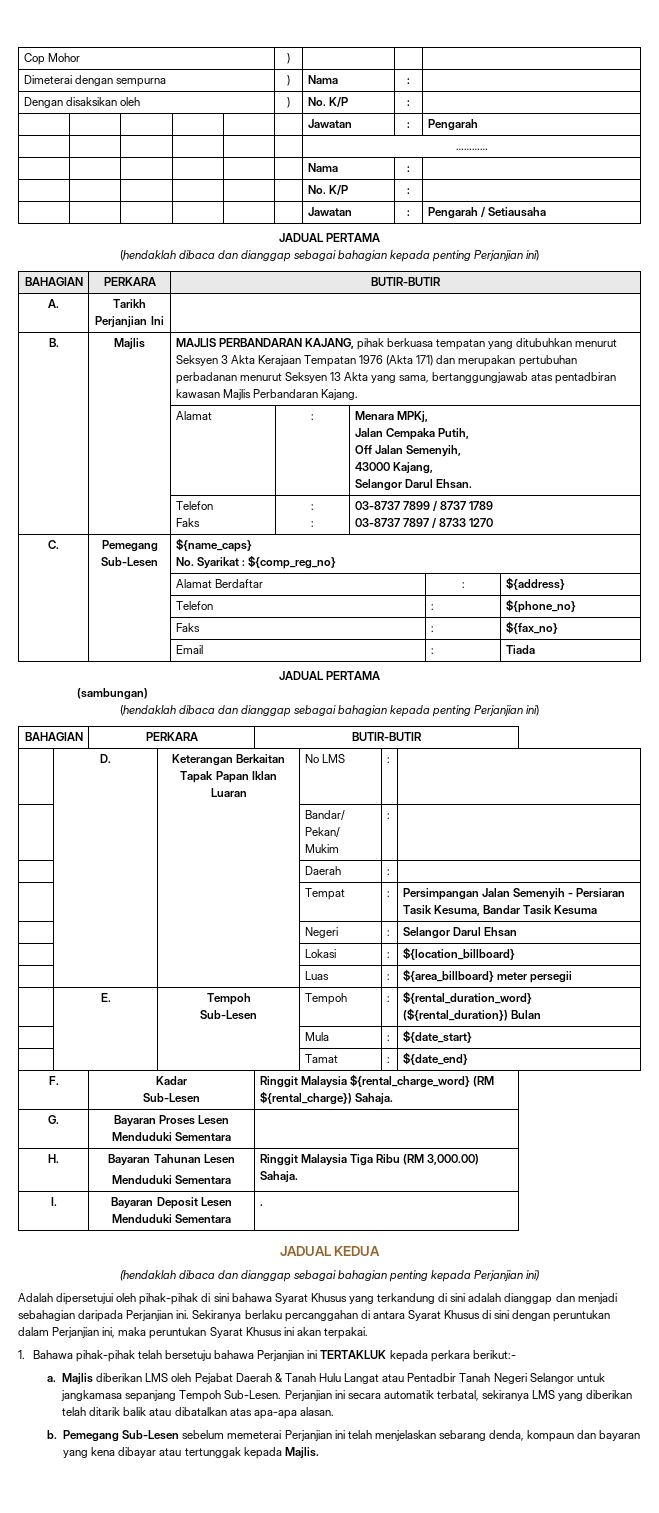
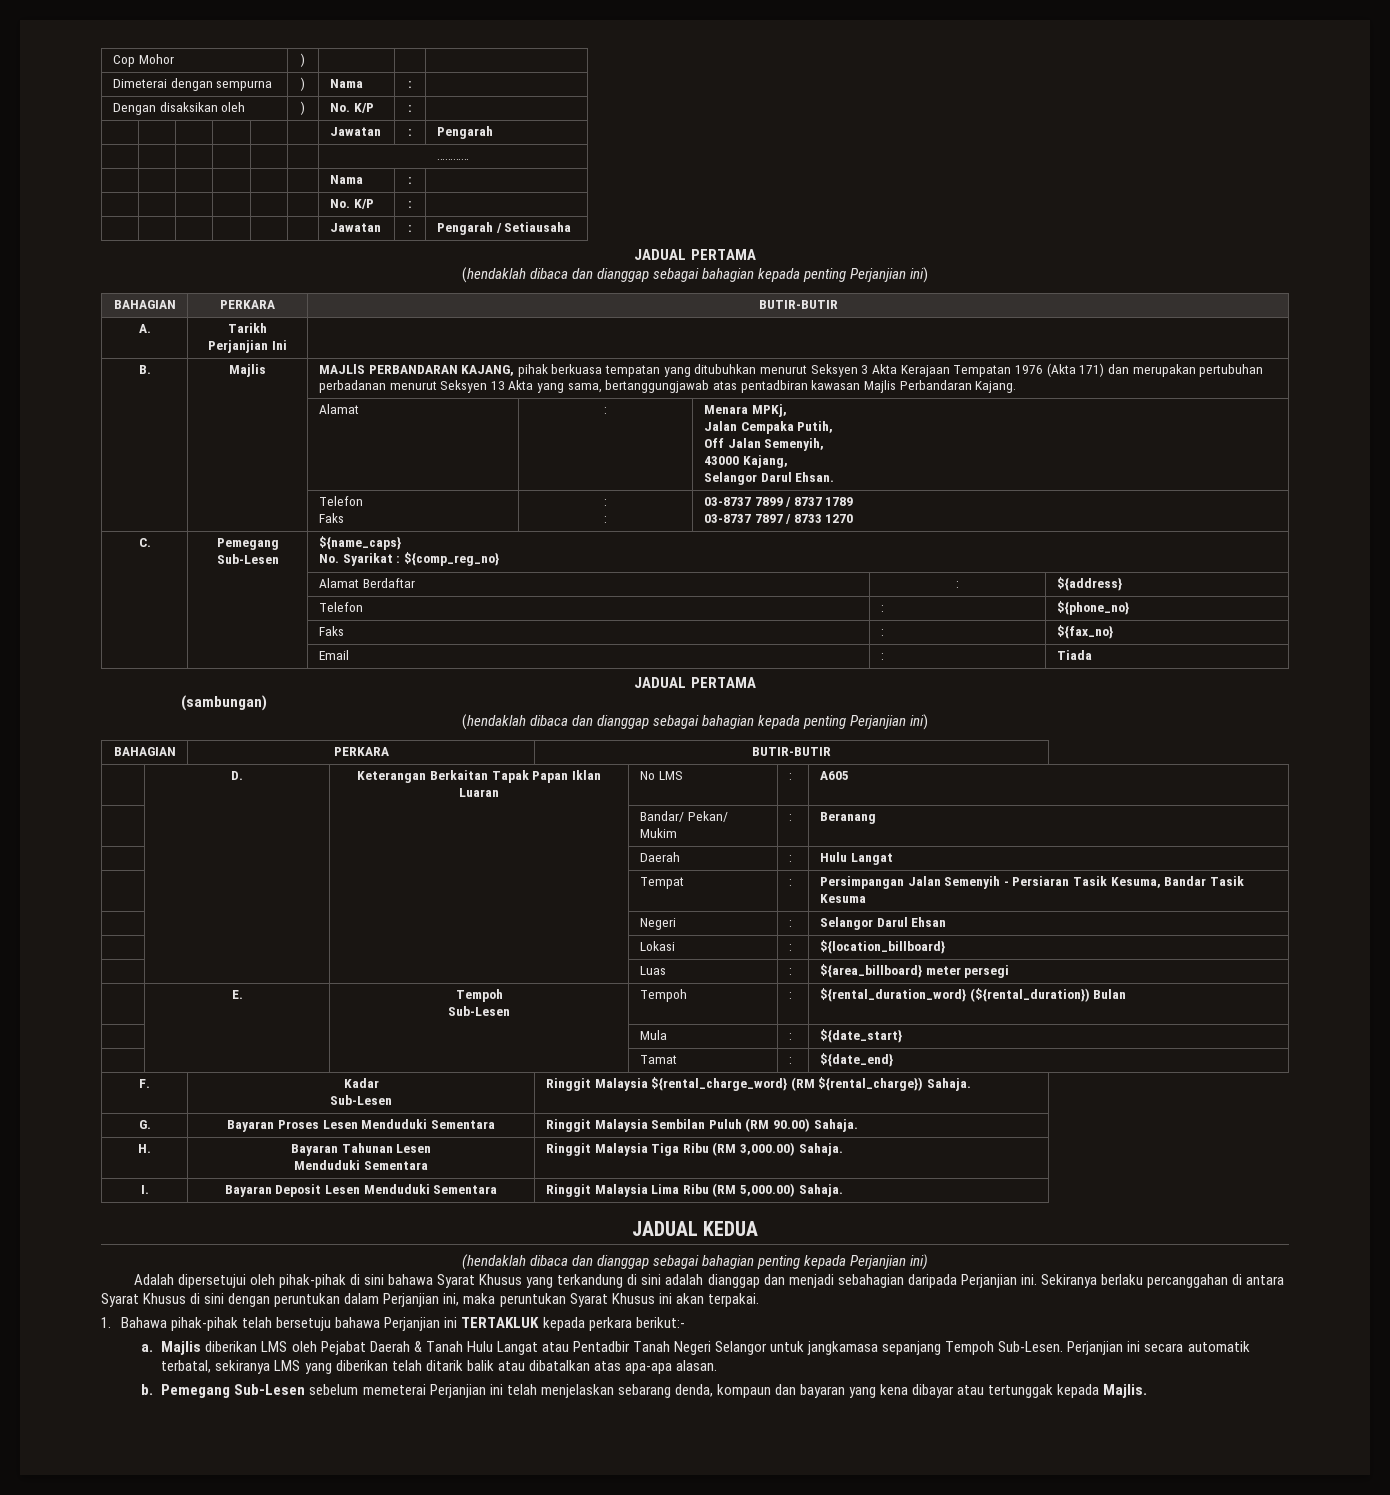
- | D. | Keterangan Berkaitan Tapak Papan Iklan Luaran | No LMS | : |
+ | D. | Keterangan Berkaitan Tapak Papan Iklan Luaran | No LMS | : | A605
- | | | Bandar/ Pekan/ Mukim | : |
+ | | | Bandar/ Pekan/ Mukim | : | Beranang
- | | | Daerah | : |
+ | | | Daerah | : | Hulu Langat
- | | | Luas | : | ${area_billboard} meter persegii
+ | | | Luas | : | ${area_billboard} meter persegi
- G. | Bayaran Proses Lesen Menduduki Sementara |
+ G. | Bayaran Proses Lesen Menduduki Sementara | Ringgit Malaysia Sembilan Puluh (RM 90.00) Sahaja.
- I. | Bayaran Deposit Lesen Menduduki Sementara | .
+ I. | Bayaran Deposit Lesen Menduduki Sementara | Ringgit Malaysia Lima Ribu (RM 5,000.00) Sahaja.

